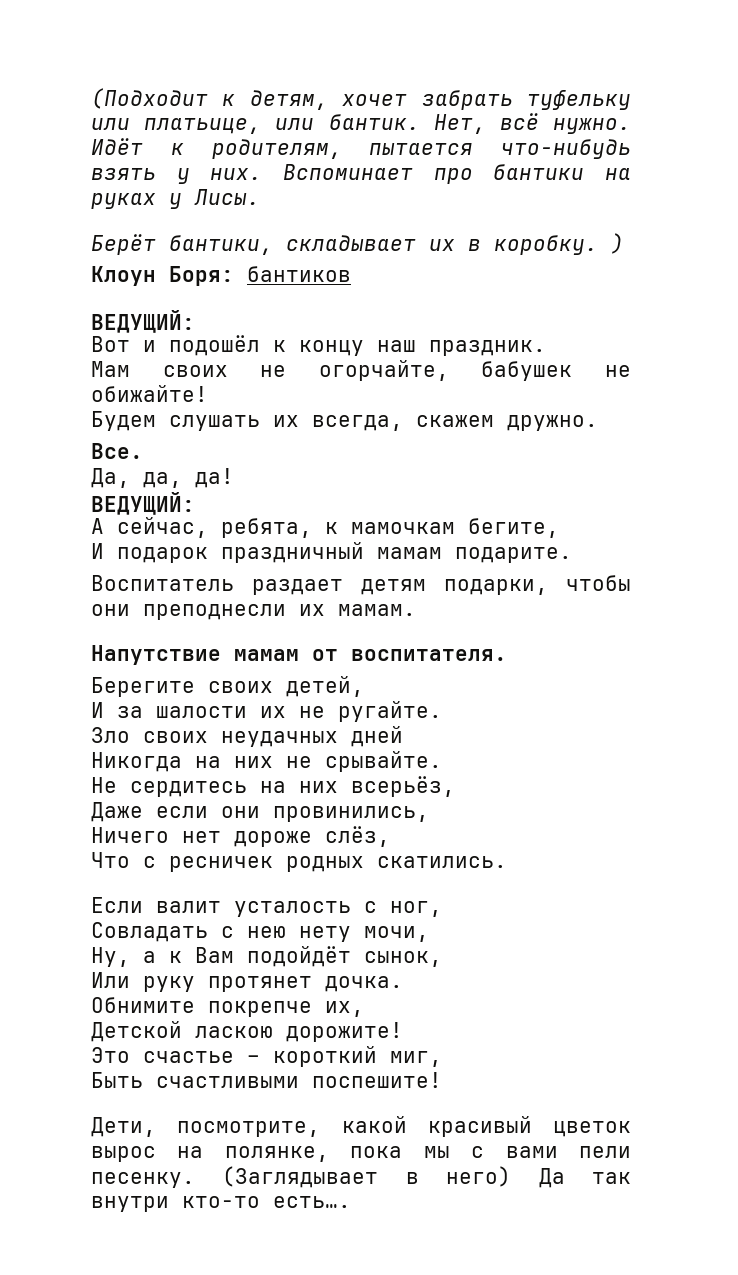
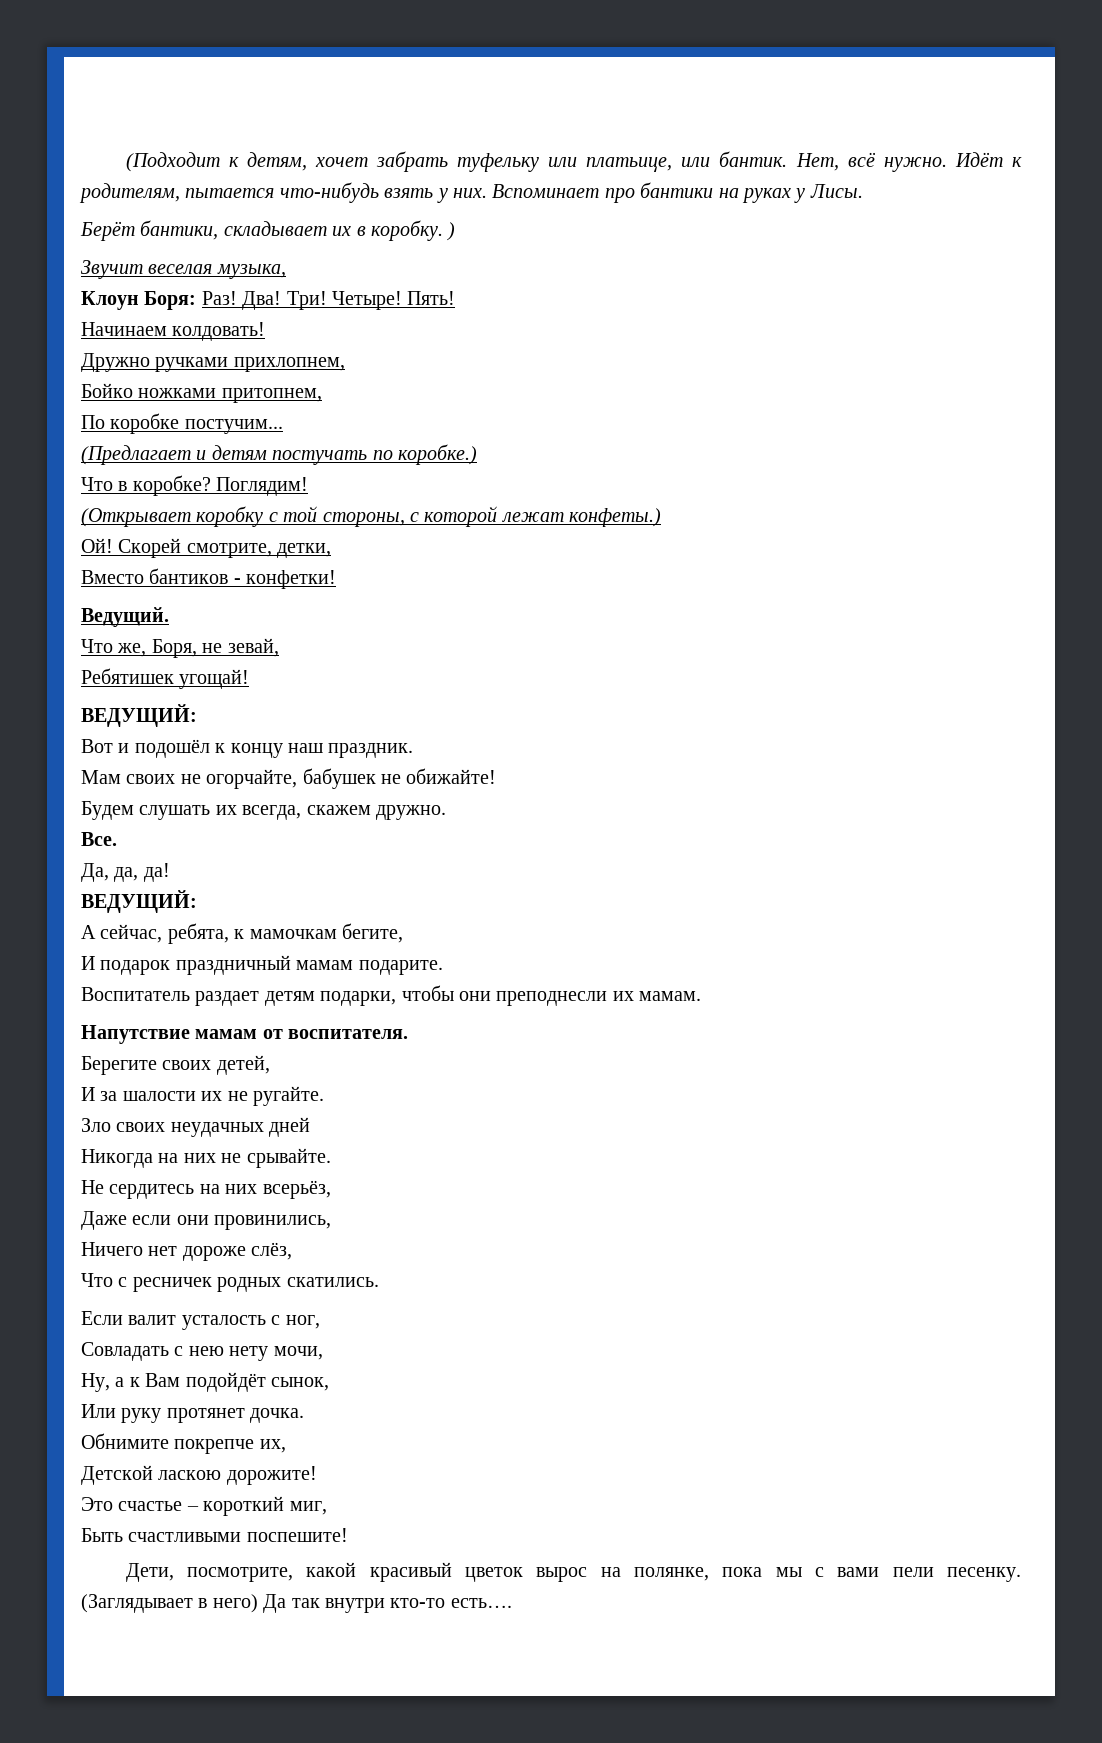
+ Звучит веселая музыка,
- Клоун Боря: бантиков
+ Клоун Боря: Раз! Два! Три! Четыре! Пять!
+ Начинаем колдовать!
+ Дружно ручками прихлопнем,
+ Бойко ножками притопнем,
+ По коробке постучим...
+ (Предлагает и детям постучать по коробке.)
+ Что в коробке? Поглядим!
+ (Открывает коробку с той стороны, с которой лежат конфеты.)
+ Ой! Скорей смотрите, детки,
+ Вместо бантиков - конфетки!
+ Ведущий.
+ Что же, Боря, не зевай,
+ Ребятишек угощай!

